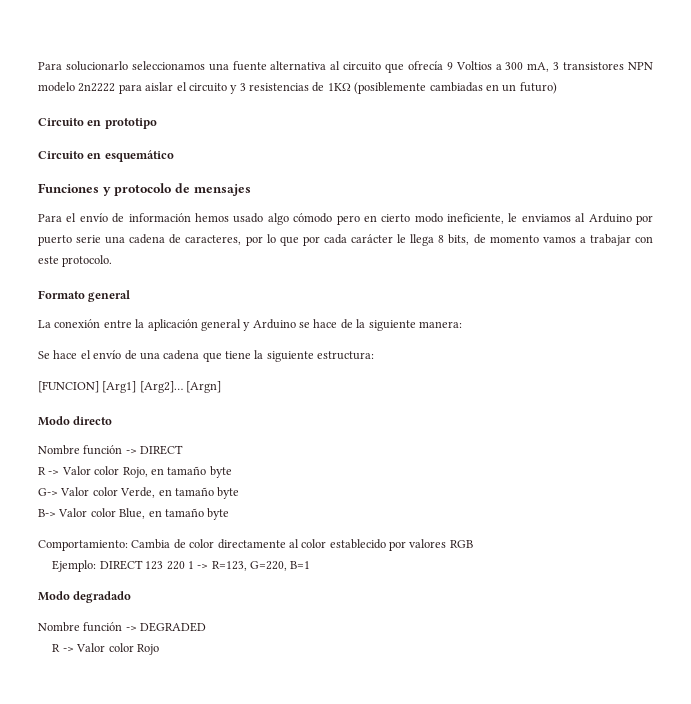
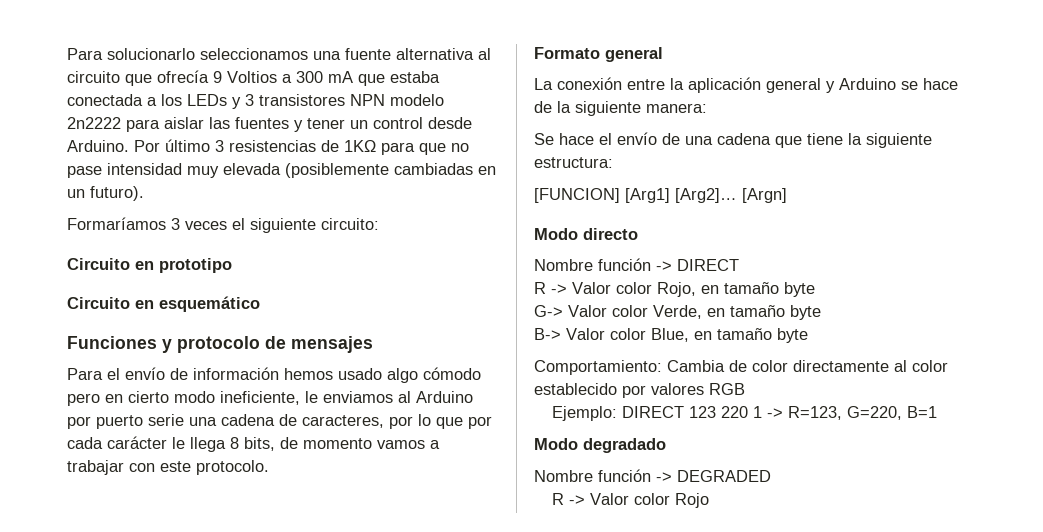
- Para solucionarlo seleccionamos una fuente alternativa al circuito que ofrecía 9 Voltios a 300 mA, 3 transistores NPN modelo 2n2222 para aislar el circuito y 3 resistencias de 1KΩ (posiblemente cambiadas en un futuro)
+ Para solucionarlo seleccionamos una fuente alternativa al circuito que ofrecía 9 Voltios a 300 mA que estaba conectada a los LEDs y 3 transistores NPN modelo 2n2222 para aislar las fuentes y tener un control desde Arduino. Por último 3 resistencias de 1KΩ para que no pase intensidad muy elevada (posiblemente cambiadas en un futuro).
+ Formaríamos 3 veces el siguiente circuito:

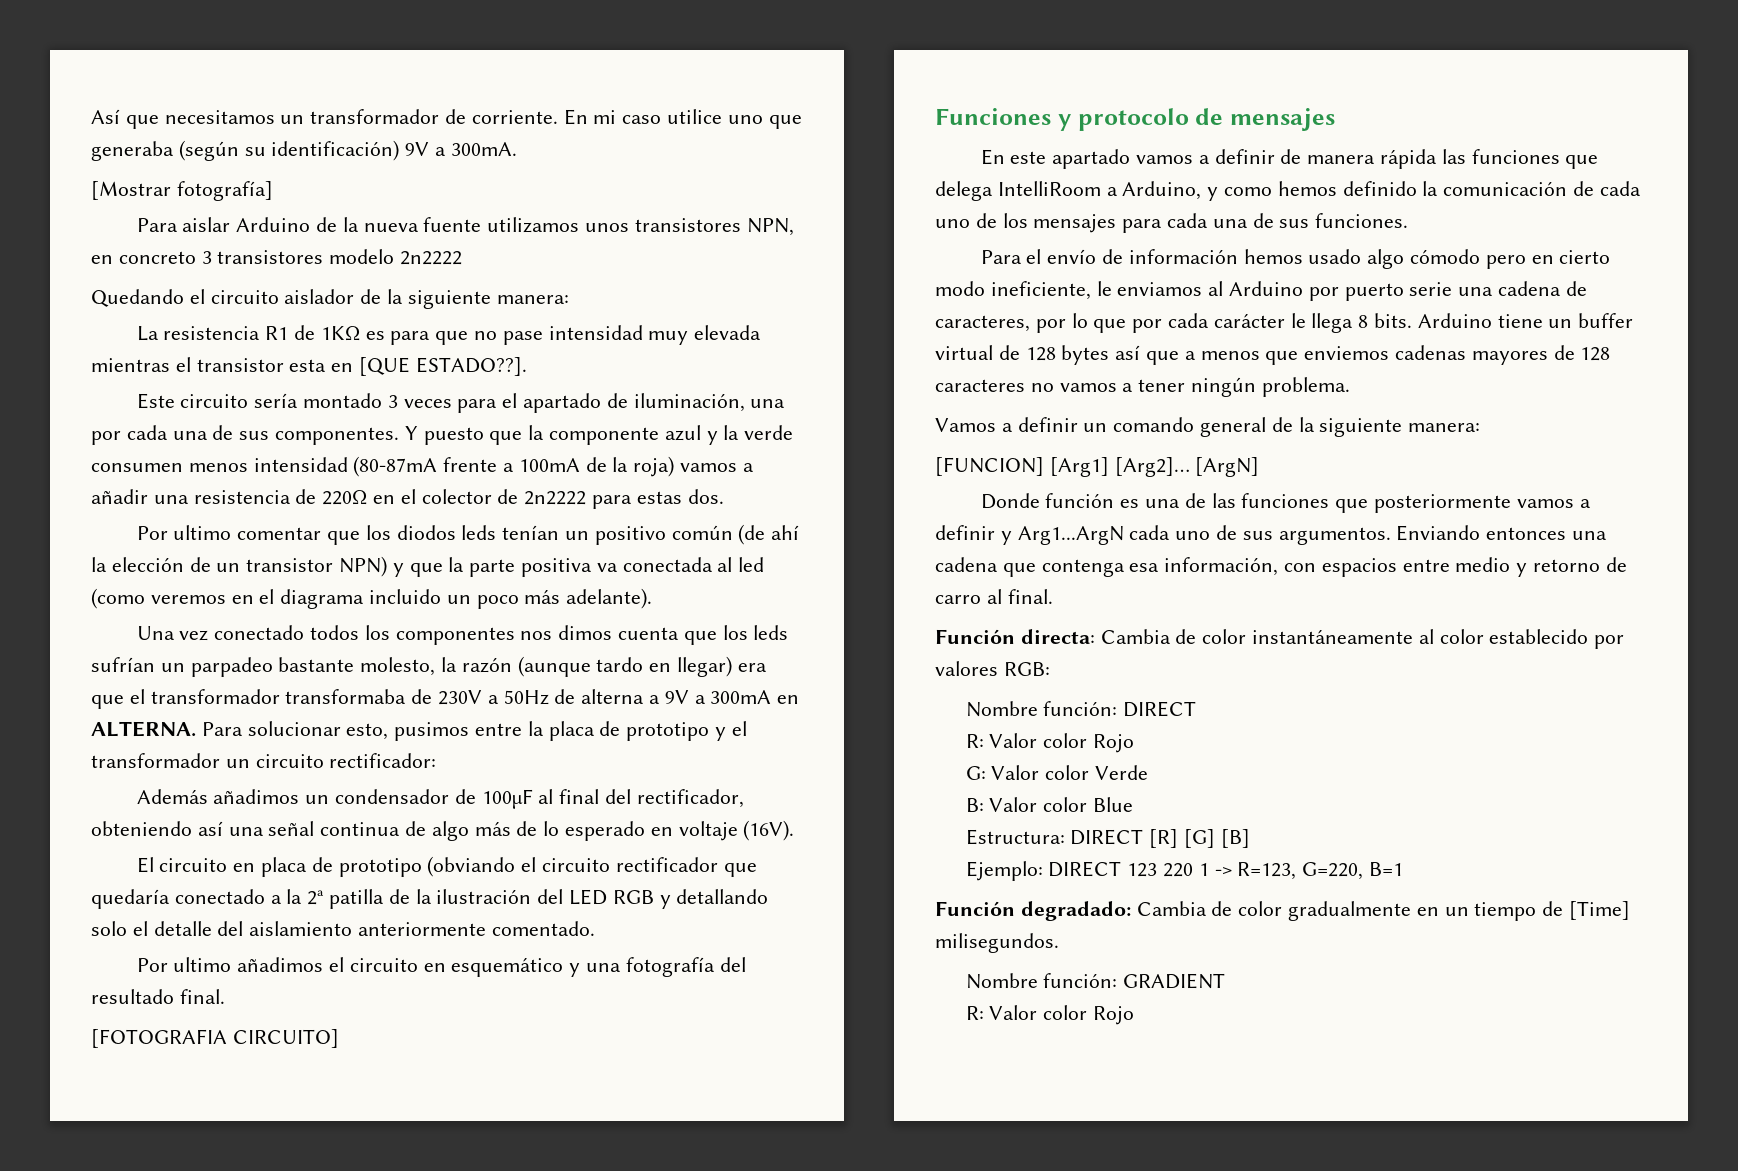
- Para solucionarlo seleccionamos una fuente alternativa al circuito que ofrecía 9 Voltios a 300 mA que estaba conectada a los LEDs y 3 transistores NPN modelo 2n2222 para aislar las fuentes y tener un control desde Arduino. Por último 3 resistencias de 1KΩ para que no pase intensidad muy elevada (posiblemente cambiadas en un futuro).
- Formaríamos 3 veces el siguiente circuito:
- Circuito en prototipo
- Circuito en esquemático
+ Así que necesitamos un transformador de corriente. En mi caso utilice uno que generaba (según su identificación) 9V a 300mA.
+ [Mostrar fotografía]
+ Para aislar Arduino de la nueva fuente utilizamos unos transistores NPN, en concreto 3 transistores modelo 2n2222
+ Quedando el circuito aislador de la siguiente manera:
+ La resistencia R1 de 1KΩ es para que no pase intensidad muy elevada mientras el transistor esta en [QUE ESTADO??].
+ Este circuito sería montado 3 veces para el apartado de iluminación, una por cada una de sus componentes. Y puesto que la componente azul y la verde consumen menos intensidad (80-87mA frente a 100mA de la roja) vamos a añadir una resistencia de 220Ω en el colector de 2n2222 para estas dos.
+ Por ultimo comentar que los diodos leds tenían un positivo común (de ahí la elección de un transistor NPN) y que la parte positiva va conectada al led (como veremos en el diagrama incluido un poco más adelante).
+ Una vez conectado todos los componentes nos dimos cuenta que los leds sufrían un parpadeo bastante molesto, la razón (aunque tardo en llegar) era que el transformador transformaba de 230V a 50Hz de alterna a 9V a 300mA en ALTERNA. Para solucionar esto, pusimos entre la placa de prototipo y el transformador un circuito rectificador:
+ Además añadimos un condensador de 100µF al final del rectificador, obteniendo así una señal continua de algo más de lo esperado en voltaje (16V).
+ El circuito en placa de prototipo (obviando el circuito rectificador que quedaría conectado a la 2ª patilla de la ilustración del LED RGB y detallando solo el detalle del aislamiento anteriormente comentado.
+ Por ultimo añadimos el circuito en esquemático y una fotografía del resultado final.
+ [FOTOGRAFIA CIRCUITO]
+ En este apartado vamos a definir de manera rápida las funciones que delega IntelliRoom a Arduino, y como hemos definido la comunicación de cada uno de los mensajes para cada una de sus funciones.
- Para el envío de información hemos usado algo cómodo pero en cierto modo ineficiente, le enviamos al Arduino por puerto serie una cadena de caracteres, por lo que por cada carácter le llega 8 bits, de momento vamos a trabajar con este protocolo.
- Formato general
- La conexión entre la aplicación general y Arduino se hace de la siguiente manera:
- Se hace el envío de una cadena que tiene la siguiente estructura:
- [FUNCION] [Arg1] [Arg2]… [Argn]
- Modo directo
- Nombre función -> DIRECT
- R -> Valor color Rojo, en tamaño byte
- G-> Valor color Verde, en tamaño byte
- B-> Valor color Blue, en tamaño byte
- Comportamiento: Cambia de color directamente al color establecido por valores RGB
+ Para el envío de información hemos usado algo cómodo pero en cierto modo ineficiente, le enviamos al Arduino por puerto serie una cadena de caracteres, por lo que por cada carácter le llega 8 bits. Arduino tiene un buffer virtual de 128 bytes así que a menos que enviemos cadenas mayores de 128 caracteres no vamos a tener ningún problema.
+ Vamos a definir un comando general de la siguiente manera:
+ [FUNCION] [Arg1] [Arg2]… [ArgN]
+ Donde función es una de las funciones que posteriormente vamos a definir y Arg1...ArgN cada uno de sus argumentos. Enviando entonces una cadena que contenga esa información, con espacios entre medio y retorno de carro al final.
+ Función directa: Cambia de color instantáneamente al color establecido por valores RGB:
+ Nombre función: DIRECT
+ R: Valor color Rojo
+ G: Valor color Verde
+ B: Valor color Blue
+ Estructura: DIRECT [R] [G] [B]
- Modo degradado
- Nombre función -> DEGRADED
- R -> Valor color Rojo
+ Función degradado: Cambia de color gradualmente en un tiempo de [Time] milisegundos.
+ Nombre función: GRADIENT
+ R: Valor color Rojo

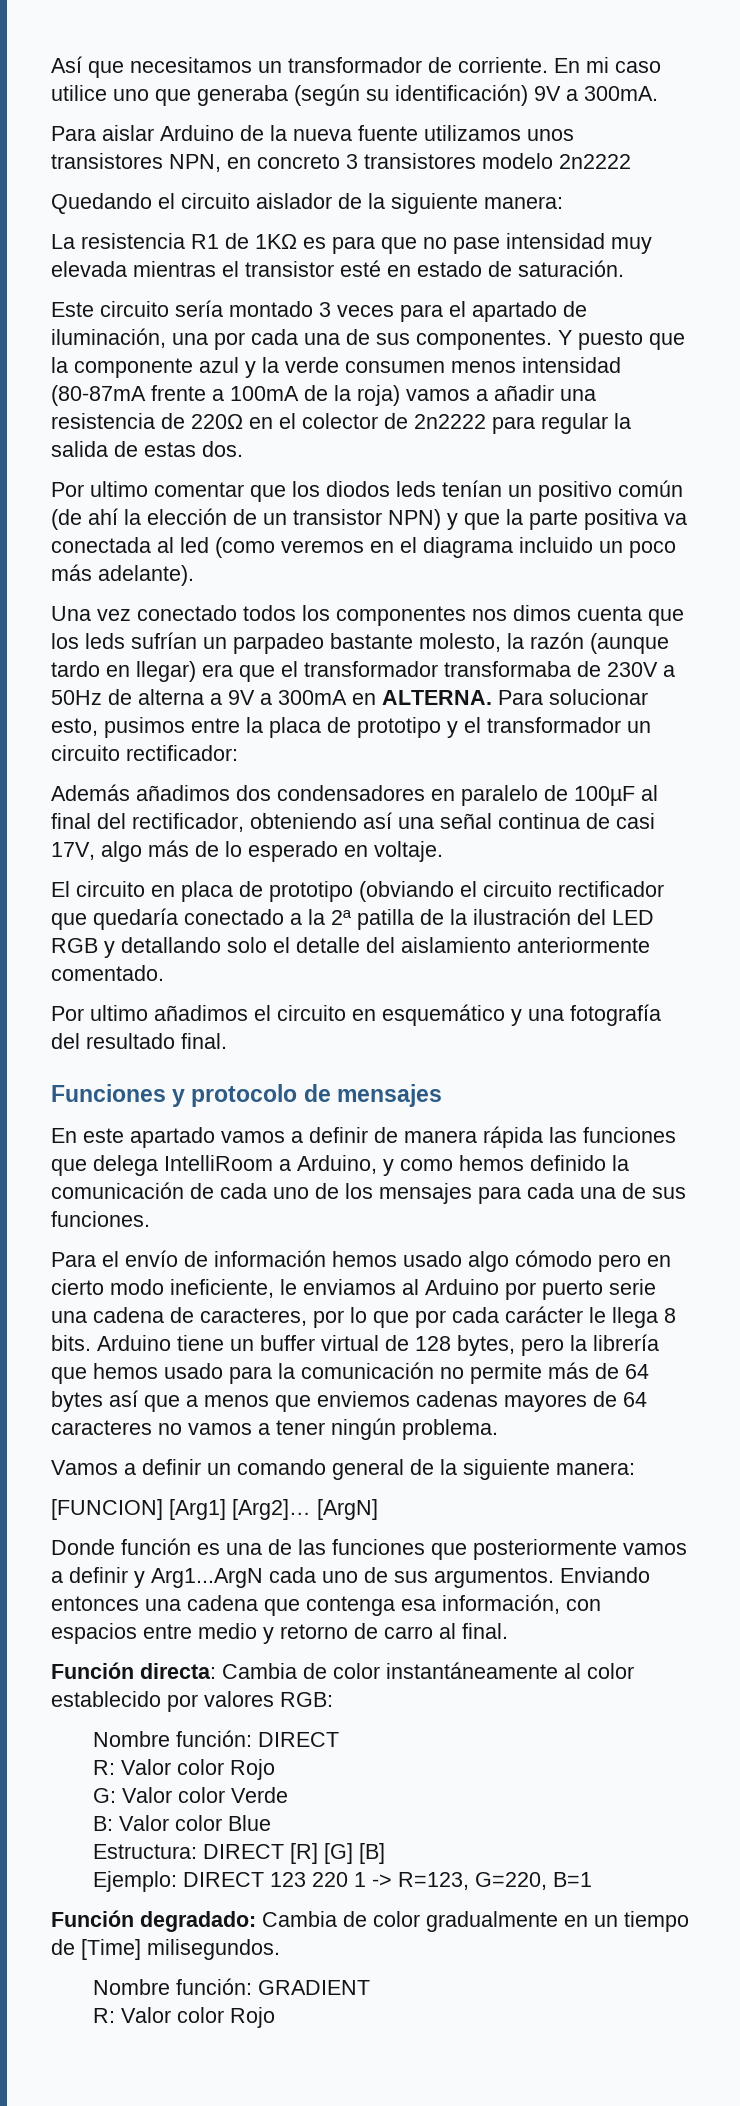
- [Mostrar fotografía]
- La resistencia R1 de 1KΩ es para que no pase intensidad muy elevada mientras el transistor esta en [QUE ESTADO??].
+ La resistencia R1 de 1KΩ es para que no pase intensidad muy elevada mientras el transistor esté en estado de saturación.
- Y puesto que la componente azul y la verde consumen menos intensidad (80-87mA frente a 100mA de la roja) vamos a añadir una resistencia de 220Ω en el colector de 2n2222 para estas dos.
+ Y puesto que la componente azul y la verde consumen menos intensidad (80-87mA frente a 100mA de la roja) vamos a añadir una resistencia de 220Ω en el colector de 2n2222 para regular la salida de estas dos.
- Además añadimos un condensador de 100µF al final del rectificador, obteniendo así una señal continua de algo más de lo esperado en voltaje (16V).
+ Además añadimos dos condensadores en paralelo de 100µF al final del rectificador, obteniendo así una señal continua de casi 17V, algo más de lo esperado en voltaje.
- [FOTOGRAFIA CIRCUITO]
- Arduino tiene un buffer virtual de 128 bytes así que a menos que enviemos cadenas mayores de 128 caracteres no vamos a tener ningún problema.
+ Arduino tiene un buffer virtual de 128 bytes, pero la librería que hemos usado para la comunicación no permite más de 64 bytes así que a menos que enviemos cadenas mayores de 64 caracteres no vamos a tener ningún problema.

